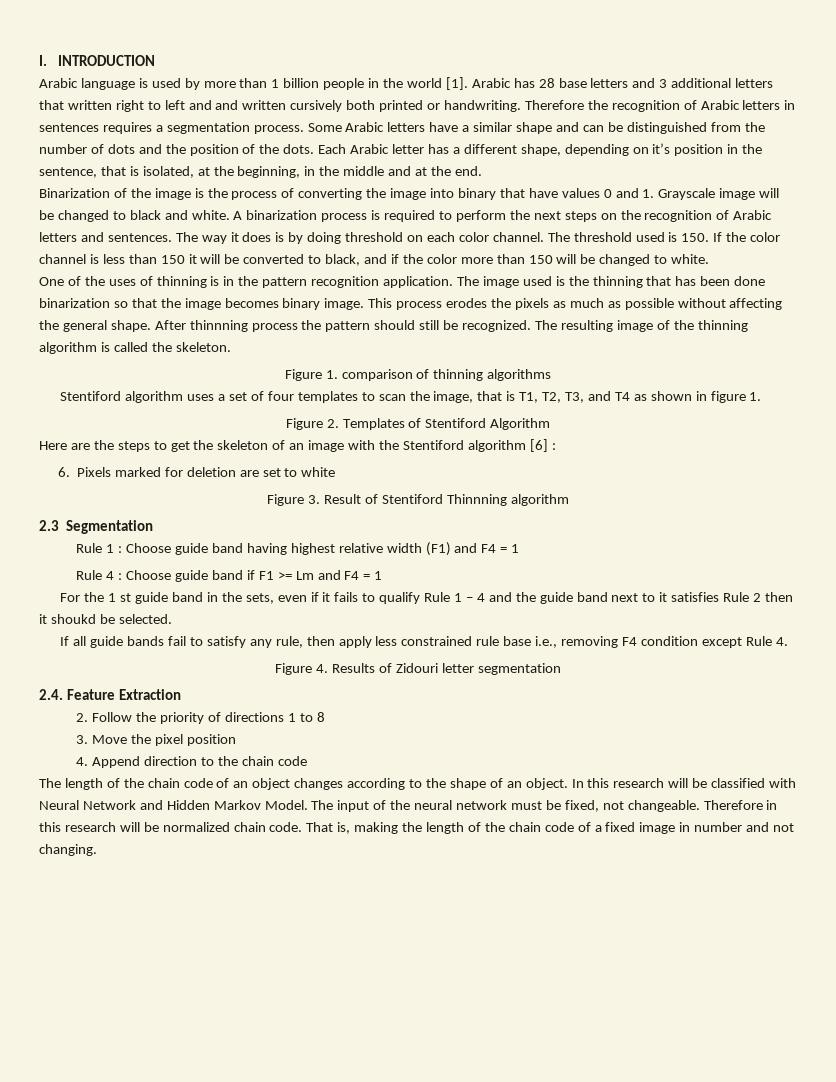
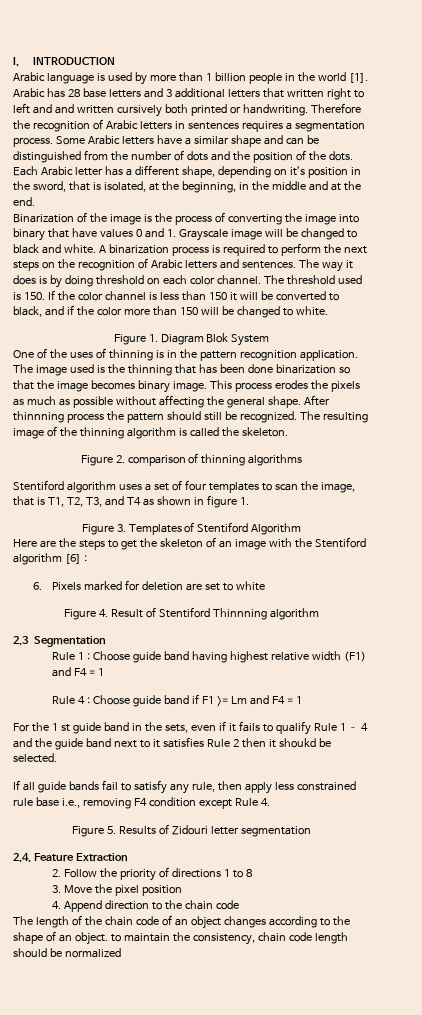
- Each Arabic letter has a different shape, depending on it’s position in the sentence, that is isolated, at the beginning, in the middle and at the end.
+ Each Arabic letter has a different shape, depending on it’s position in the sword, that is isolated, at the beginning, in the middle and at the end.
+ Figure 1. Diagram Blok System
- Figure 1. comparison of thinning algorithms
+ Figure 2. comparison of thinning algorithms
- Figure 2. Templates of Stentiford Algorithm
+ Figure 3. Templates of Stentiford Algorithm
- Figure 3. Result of Stentiford Thinnning algorithm
+ Figure 4. Result of Stentiford Thinnning algorithm
- Figure 4. Results of Zidouri letter segmentation
+ Figure 5. Results of Zidouri letter segmentation
- The length of the chain code of an object changes according to the shape of an object. In this research will be classified with Neural Network and Hidden Markov Model. The input of the neural network must be fixed, not changeable. Therefore in this research will be normalized chain code. That is, making the length of the chain code of a fixed image in number and not changing.
+ The length of the chain code of an object changes according to the shape of an object. to maintain the consistency, chain code length should be normalized

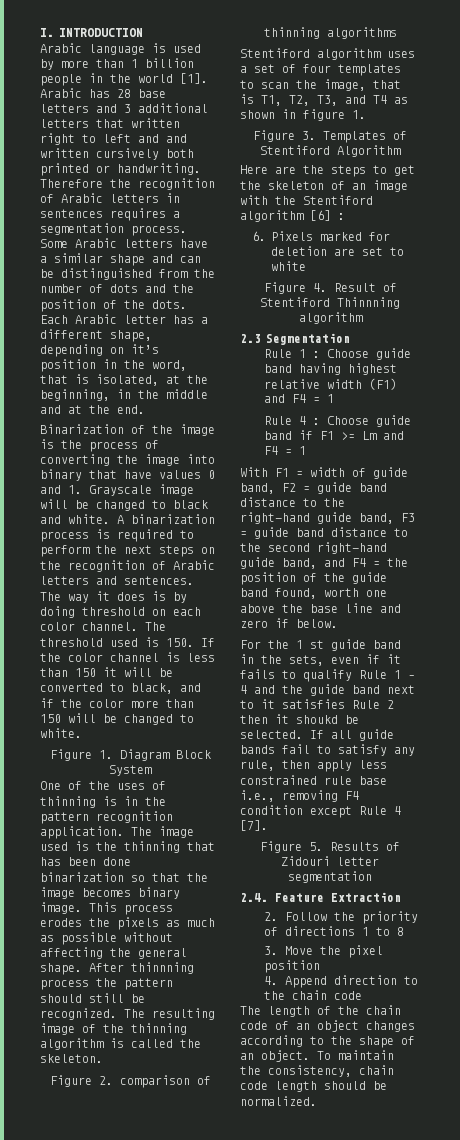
- Each Arabic letter has a different shape, depending on it’s position in the sword, that is isolated, at the beginning, in the middle and at the end.
+ Each Arabic letter has a different shape, depending on it’s position in the word, that is isolated, at the beginning, in the middle and at the end.
- Figure 1. Diagram Blok System
+ Figure 1. Diagram Block System
+ With F1 = width of guide band, F2 = guide band distance to the right-hand guide band, F3 = guide band distance to the second right-hand guide band, and F4 = the position of the guide band found, worth one above the base line and zero if below.
- For the 1 st guide band in the sets, even if it fails to qualify Rule 1 – 4 and the guide band next to it satisfies Rule 2 then it shoukd be selected.
- If all guide bands fail to satisfy any rule, then apply less constrained rule base i.e., removing F4 condition except Rule 4.
+ For the 1 st guide band in the sets, even if it fails to qualify Rule 1 – 4 and the guide band next to it satisfies Rule 2 then it shoukd be selected. If all guide bands fail to satisfy any rule, then apply less constrained rule base i.e., removing F4 condition except Rule 4 [7].
- The length of the chain code of an object changes according to the shape of an object. to maintain the consistency, chain code length should be normalized
+ The length of the chain code of an object changes according to the shape of an object. To maintain the consistency, chain code length should be normalized.

